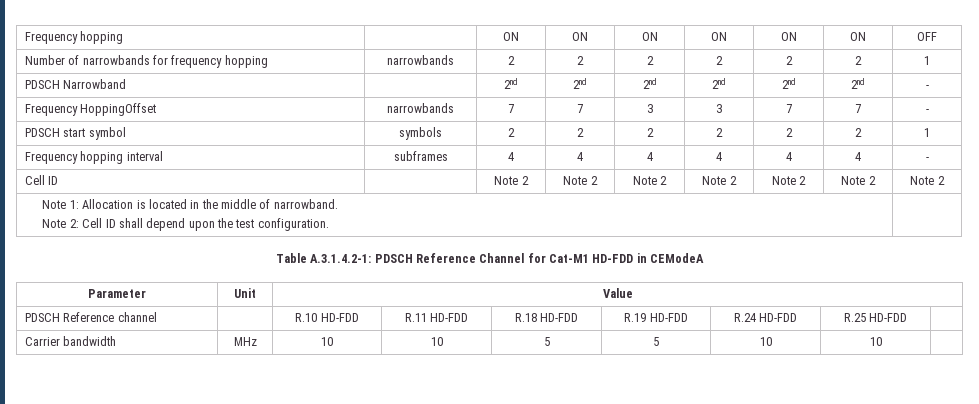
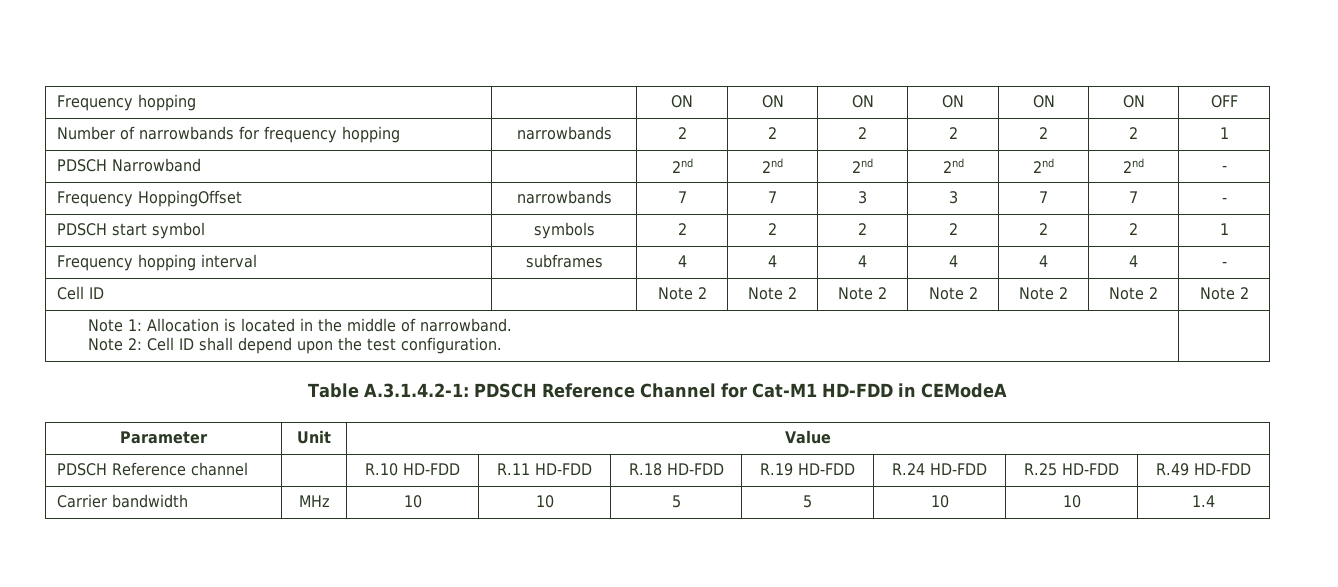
- PDSCH Reference channel | | R.10 HD-FDD | R.11 HD-FDD | R.18 HD-FDD | R.19 HD-FDD | R.24 HD-FDD | R.25 HD-FDD |
+ PDSCH Reference channel | | R.10 HD-FDD | R.11 HD-FDD | R.18 HD-FDD | R.19 HD-FDD | R.24 HD-FDD | R.25 HD-FDD | R.49 HD-FDD
- Carrier bandwidth | MHz | 10 | 10 | 5 | 5 | 10 | 10 |
+ Carrier bandwidth | MHz | 10 | 10 | 5 | 5 | 10 | 10 | 1.4

